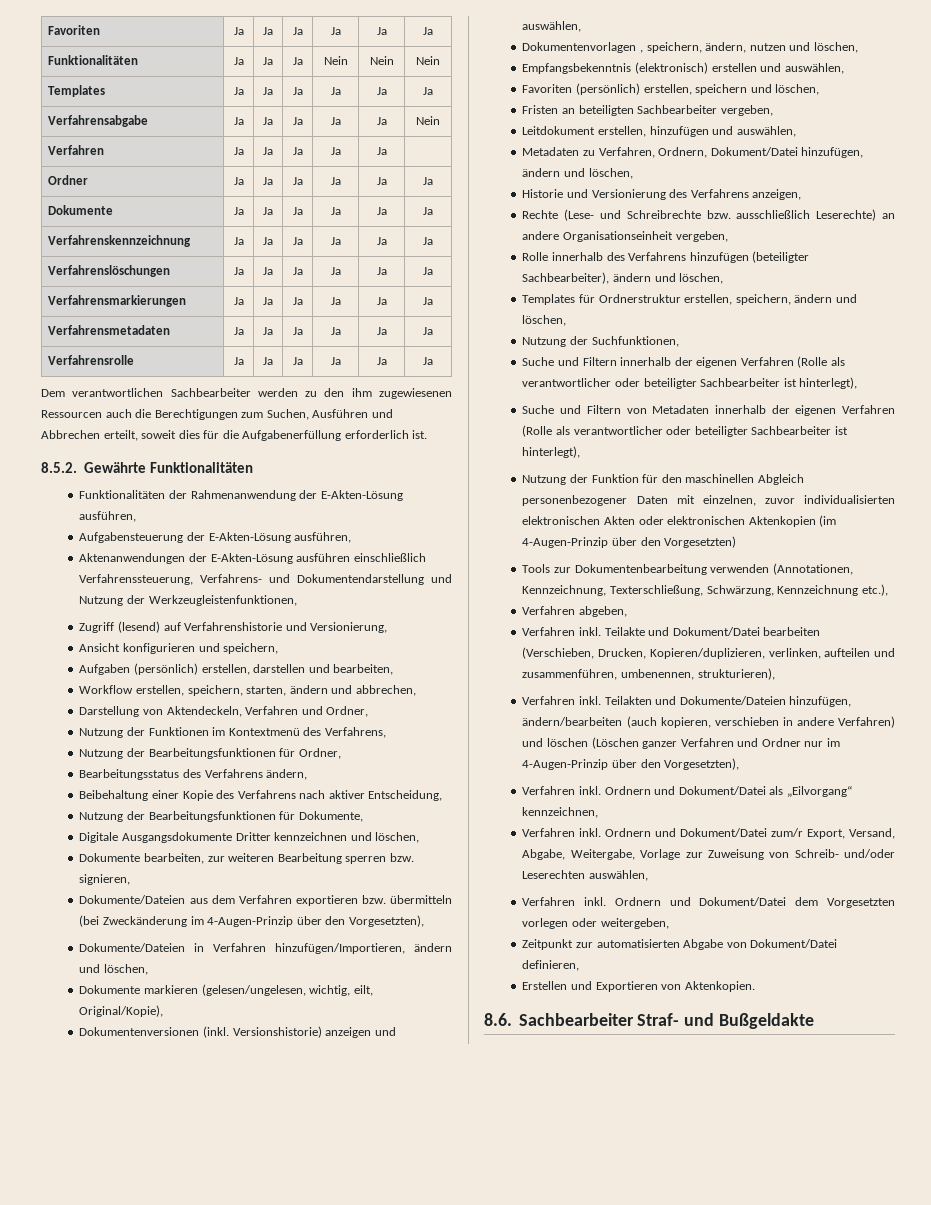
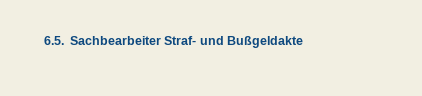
- Favoriten | Ja | Ja | Ja | Ja | Ja | Ja
- Funktionalitäten | Ja | Ja | Ja | Nein | Nein | Nein
- Templates | Ja | Ja | Ja | Ja | Ja | Ja
- Verfahrensabgabe | Ja | Ja | Ja | Ja | Ja | Nein
- Verfahren | Ja | Ja | Ja | Ja | Ja |
- Ordner | Ja | Ja | Ja | Ja | Ja | Ja
- Dokumente | Ja | Ja | Ja | Ja | Ja | Ja
- Verfahrenskennzeichnung | Ja | Ja | Ja | Ja | Ja | Ja
- Verfahrenslöschungen | Ja | Ja | Ja | Ja | Ja | Ja
- Verfahrensmarkierungen | Ja | Ja | Ja | Ja | Ja | Ja
- Verfahrensmetadaten | Ja | Ja | Ja | Ja | Ja | Ja
- Verfahrensrolle | Ja | Ja | Ja | Ja | Ja | Ja
- Dem verantwortlichen Sachbearbeiter werden zu den ihm zugewiesenen Ressourcen auch die Berechtigungen zum Suchen, Ausführen und Abbrechen erteilt, soweit dies für die Aufgabenerfüllung erforderlich ist.
- 8.5.2. Gewährte Funktionalitäten
- Funktionalitäten der Rahmenanwendung der E-Akten-Lösung ausführen,
- Aufgabensteuerung der E-Akten-Lösung ausführen,
- Aktenanwendungen der E-Akten-Lösung ausführen einschließlich Verfahrenssteuerung, Verfahrens- und Dokumentendarstellung und Nutzung der Werkzeugleistenfunktionen,
- Zugriff (lesend) auf Verfahrenshistorie und Versionierung,
- Ansicht konfigurieren und speichern,
- Aufgaben (persönlich) erstellen, darstellen und bearbeiten,
- Workflow erstellen, speichern, starten, ändern und abbrechen,
- Darstellung von Aktendeckeln, Verfahren und Ordner,
- Nutzung der Funktionen im Kontextmenü des Verfahrens,
- Nutzung der Bearbeitungsfunktionen für Ordner,
- Bearbeitungsstatus des Verfahrens ändern,
- Beibehaltung einer Kopie des Verfahrens nach aktiver Entscheidung,
- Nutzung der Bearbeitungsfunktionen für Dokumente,
- Digitale Ausgangsdokumente Dritter kennzeichnen und löschen,
- Dokumente bearbeiten, zur weiteren Bearbeitung sperren bzw. signieren,
- Dokumente/Dateien aus dem Verfahren exportieren bzw. übermitteln (bei Zweckänderung im 4-Augen-Prinzip über den Vorgesetzten),
- Dokumente/Dateien in Verfahren hinzufügen/Importieren, ändern und löschen,
- Dokumente markieren (gelesen/ungelesen, wichtig, eilt, Original/Kopie),
- Dokumentenversionen (inkl. Versionshistorie) anzeigen und auswählen,
- Dokumentenvorlagen , speichern, ändern, nutzen und löschen,
- Empfangsbekenntnis (elektronisch) erstellen und auswählen,
- Favoriten (persönlich) erstellen, speichern und löschen,
- Fristen an beteiligten Sachbearbeiter vergeben,
- Leitdokument erstellen, hinzufügen und auswählen,
- Metadaten zu Verfahren, Ordnern, Dokument/Datei hinzufügen, ändern und löschen,
- Historie und Versionierung des Verfahrens anzeigen,
- Rechte (Lese- und Schreibrechte bzw. ausschließlich Leserechte) an andere Organisationseinheit vergeben,
- Rolle innerhalb des Verfahrens hinzufügen (beteiligter Sachbearbeiter), ändern und löschen,
- Templates für Ordnerstruktur erstellen, speichern, ändern und löschen,
- Nutzung der Suchfunktionen,
- Suche und Filtern innerhalb der eigenen Verfahren (Rolle als verantwortlicher oder beteiligter Sachbearbeiter ist hinterlegt),
- Suche und Filtern von Metadaten innerhalb der eigenen Verfahren (Rolle als verantwortlicher oder beteiligter Sachbearbeiter ist hinterlegt),
- Nutzung der Funktion für den maschinellen Abgleich personenbezogener Daten mit einzelnen, zuvor individualisierten elektronischen Akten oder elektronischen Aktenkopien (im 4-Augen-Prinzip über den Vorgesetzten)
- Tools zur Dokumentenbearbeitung verwenden (Annotationen, Kennzeichnung, Texterschließung, Schwärzung, Kennzeichnung etc.),
- Verfahren abgeben,
- Verfahren inkl. Teilakte und Dokument/Datei bearbeiten (Verschieben, Drucken, Kopieren/duplizieren, verlinken, aufteilen und zusammenführen, umbenennen, strukturieren),
- Verfahren inkl. Teilakten und Dokumente/Dateien hinzufügen, ändern/bearbeiten (auch kopieren, verschieben in andere Verfahren) und löschen (Löschen ganzer Verfahren und Ordner nur im 4-Augen-Prinzip über den Vorgesetzten),
- Verfahren inkl. Ordnern und Dokument/Datei als „Eilvorgang“ kennzeichnen,
- Verfahren inkl. Ordnern und Dokument/Datei zum/r Export, Versand, Abgabe, Weitergabe, Vorlage zur Zuweisung von Schreib- und/oder Leserechten auswählen,
- Verfahren inkl. Ordnern und Dokument/Datei dem Vorgesetzten vorlegen oder weitergeben,
- Zeitpunkt zur automatisierten Abgabe von Dokument/Datei definieren,
- Erstellen und Exportieren von Aktenkopien.
- 8.6. Sachbearbeiter Straf- und Bußgeldakte
+ 6.5. Sachbearbeiter Straf- und Bußgeldakte

